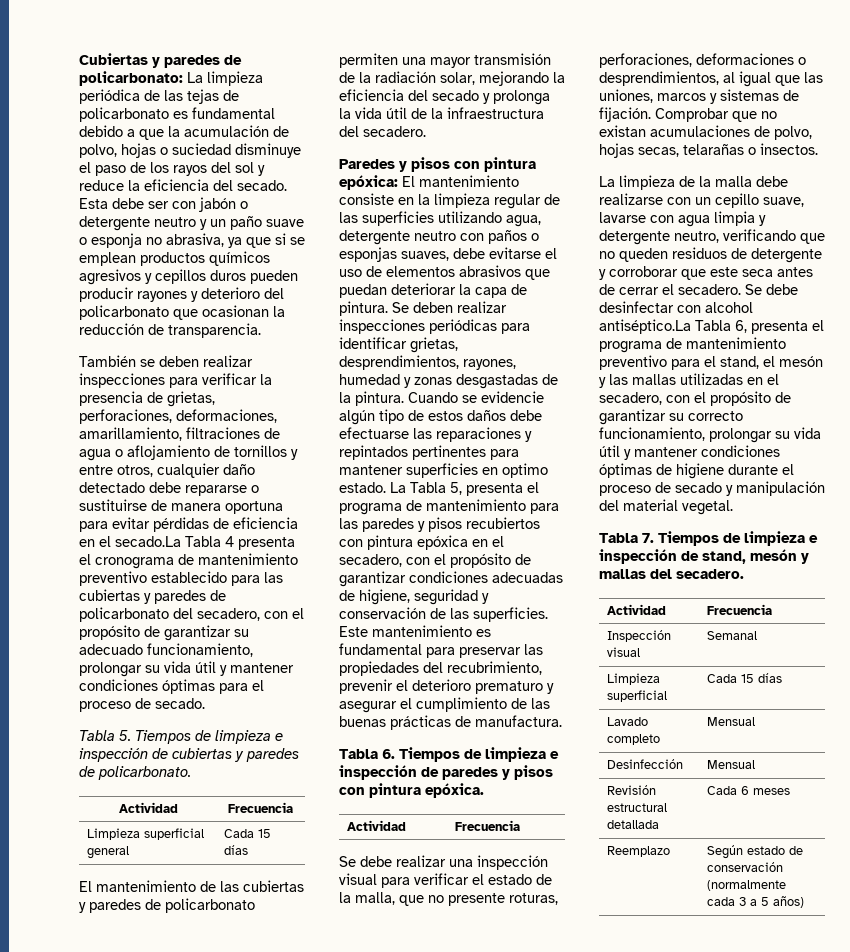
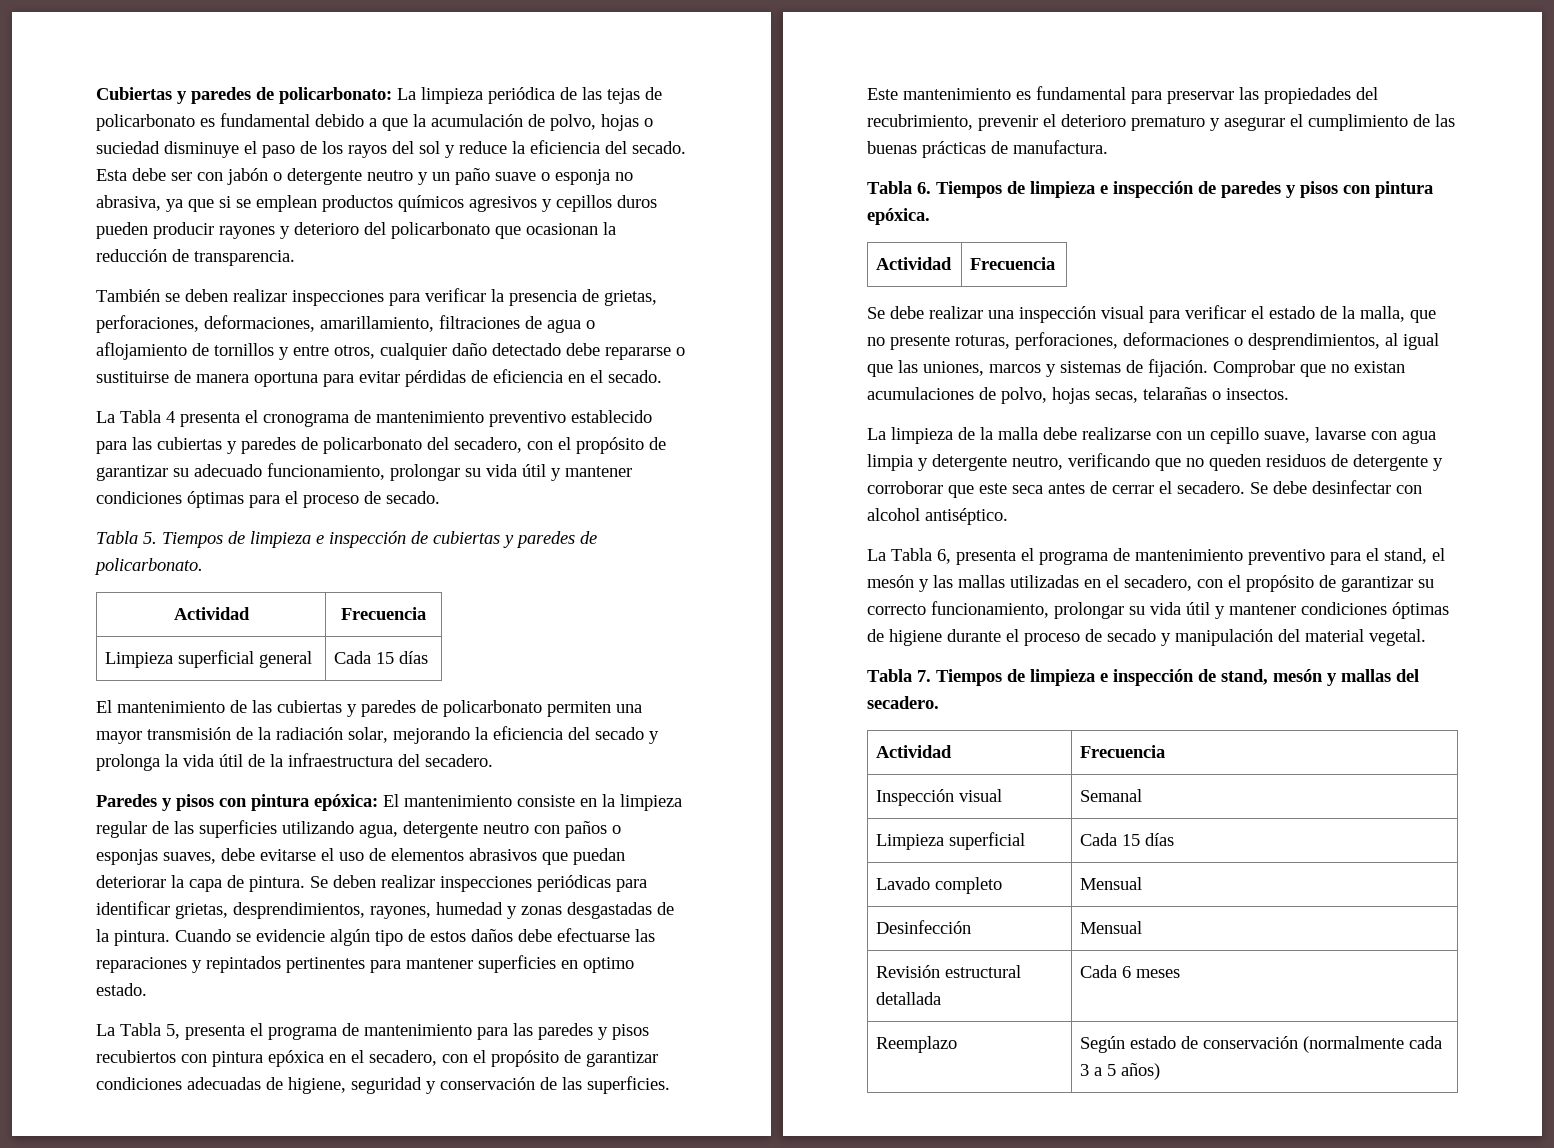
- También se deben realizar inspecciones para verificar la presencia de grietas, perforaciones, deformaciones, amarillamiento, filtraciones de agua o aflojamiento de tornillos y entre otros, cualquier daño detectado debe repararse o sustituirse de manera oportuna para evitar pérdidas de eficiencia en el secado.La Tabla 4 presenta el cronograma de mantenimiento preventivo establecido para las cubiertas y paredes de policarbonato del secadero, con el propósito de garantizar su adecuado funcionamiento, prolongar su vida útil y mantener condiciones óptimas para el proceso de secado.
+ También se deben realizar inspecciones para verificar la presencia de grietas, perforaciones, deformaciones, amarillamiento, filtraciones de agua o aflojamiento de tornillos y entre otros, cualquier daño detectado debe repararse o sustituirse de manera oportuna para evitar pérdidas de eficiencia en el secado.
+ La Tabla 4 presenta el cronograma de mantenimiento preventivo establecido para las cubiertas y paredes de policarbonato del secadero, con el propósito de garantizar su adecuado funcionamiento, prolongar su vida útil y mantener condiciones óptimas para el proceso de secado.
- Cuando se evidencie algún tipo de estos daños debe efectuarse las reparaciones y repintados pertinentes para mantener superficies en optimo estado. La Tabla 5, presenta el programa de mantenimiento para las paredes y pisos recubiertos con pintura epóxica en el secadero, con el propósito de garantizar condiciones adecuadas de higiene, seguridad y conservación de las superficies.
+ Cuando se evidencie algún tipo de estos daños debe efectuarse las reparaciones y repintados pertinentes para mantener superficies en optimo estado.
+ La Tabla 5, presenta el programa de mantenimiento para las paredes y pisos recubiertos con pintura epóxica en el secadero, con el propósito de garantizar condiciones adecuadas de higiene, seguridad y conservación de las superficies.
- Se debe desinfectar con alcohol antiséptico.La Tabla 6, presenta el programa de mantenimiento preventivo para el stand, el mesón y las mallas utilizadas en el secadero, con el propósito de garantizar su correcto funcionamiento, prolongar su vida útil y mantener condiciones óptimas de higiene durante el proceso de secado y manipulación del material vegetal.
+ Se debe desinfectar con alcohol antiséptico.
+ La Tabla 6, presenta el programa de mantenimiento preventivo para el stand, el mesón y las mallas utilizadas en el secadero, con el propósito de garantizar su correcto funcionamiento, prolongar su vida útil y mantener condiciones óptimas de higiene durante el proceso de secado y manipulación del material vegetal.

